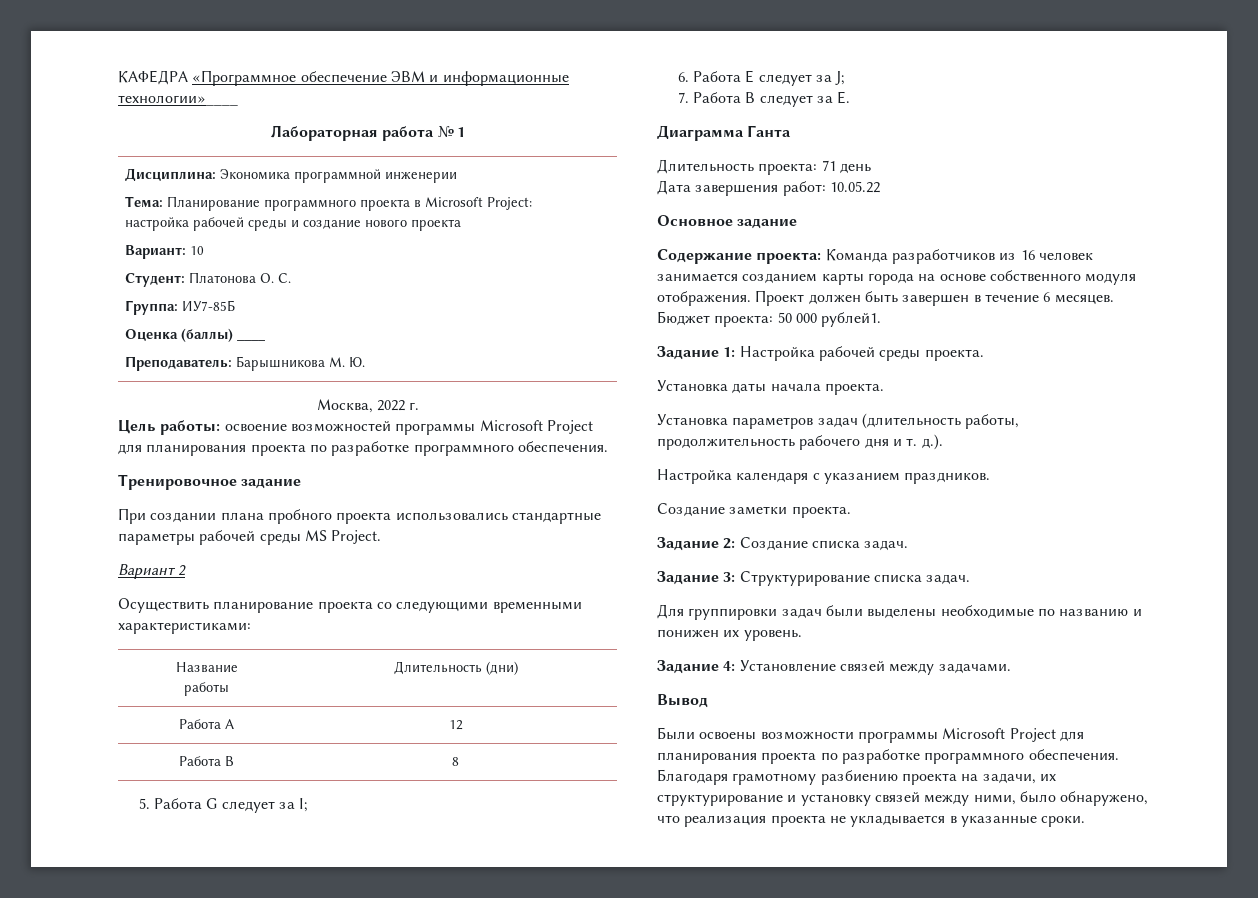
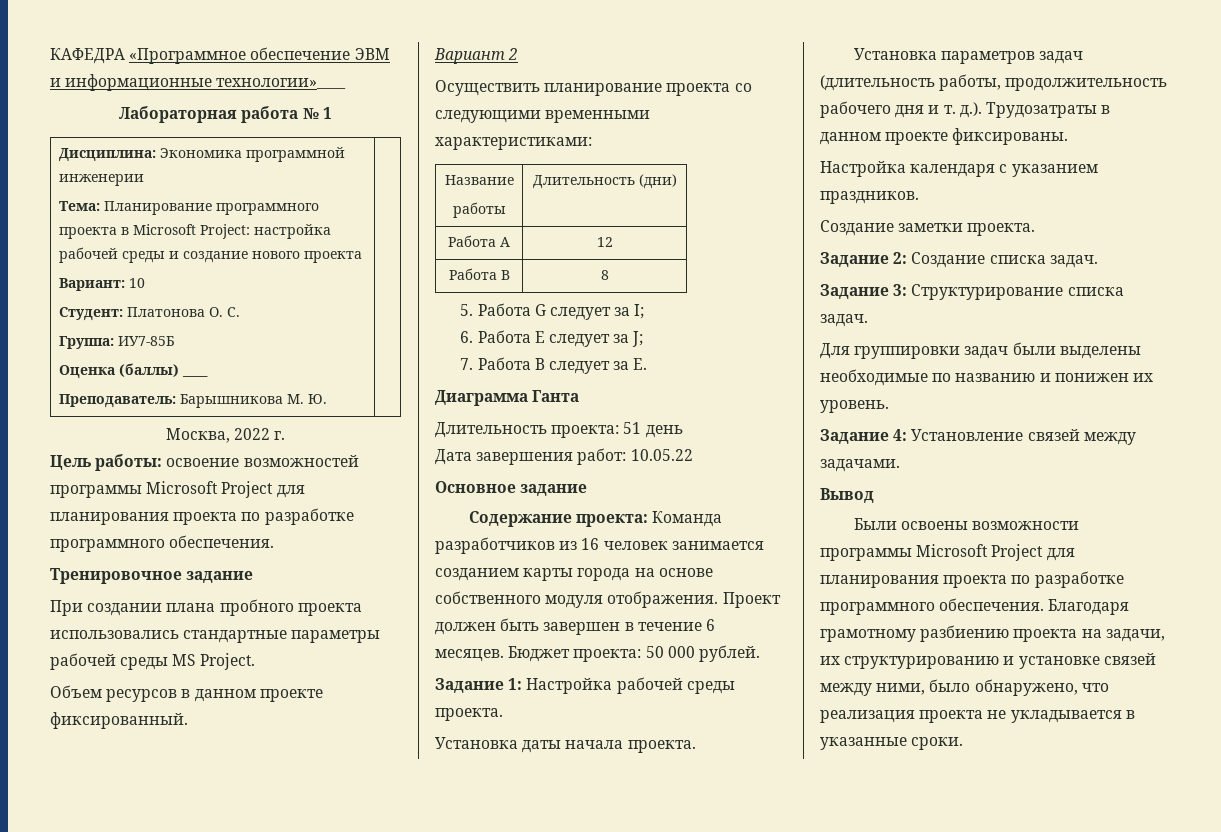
+ Объем ресурсов в данном проекте фиксированный.
- Длительность проекта: 71 день
+ Длительность проекта: 51 день
- Бюджет проекта: 50 000 рублей1.
+ Бюджет проекта: 50 000 рублей.
- Установка параметров задач (длительность работы, продолжительность рабочего дня и т. д.).
+ Установка параметров задач (длительность работы, продолжительность рабочего дня и т. д.). Трудозатраты в данном проекте фиксированы.
- Благодаря грамотному разбиению проекта на задачи, их структурирование и установку связей между ними, было обнаружено, что реализация проекта не укладывается в указанные сроки.
+ Благодаря грамотному разбиению проекта на задачи, их структурированию и установке связей между ними, было обнаружено, что реализация проекта не укладывается в указанные сроки.

